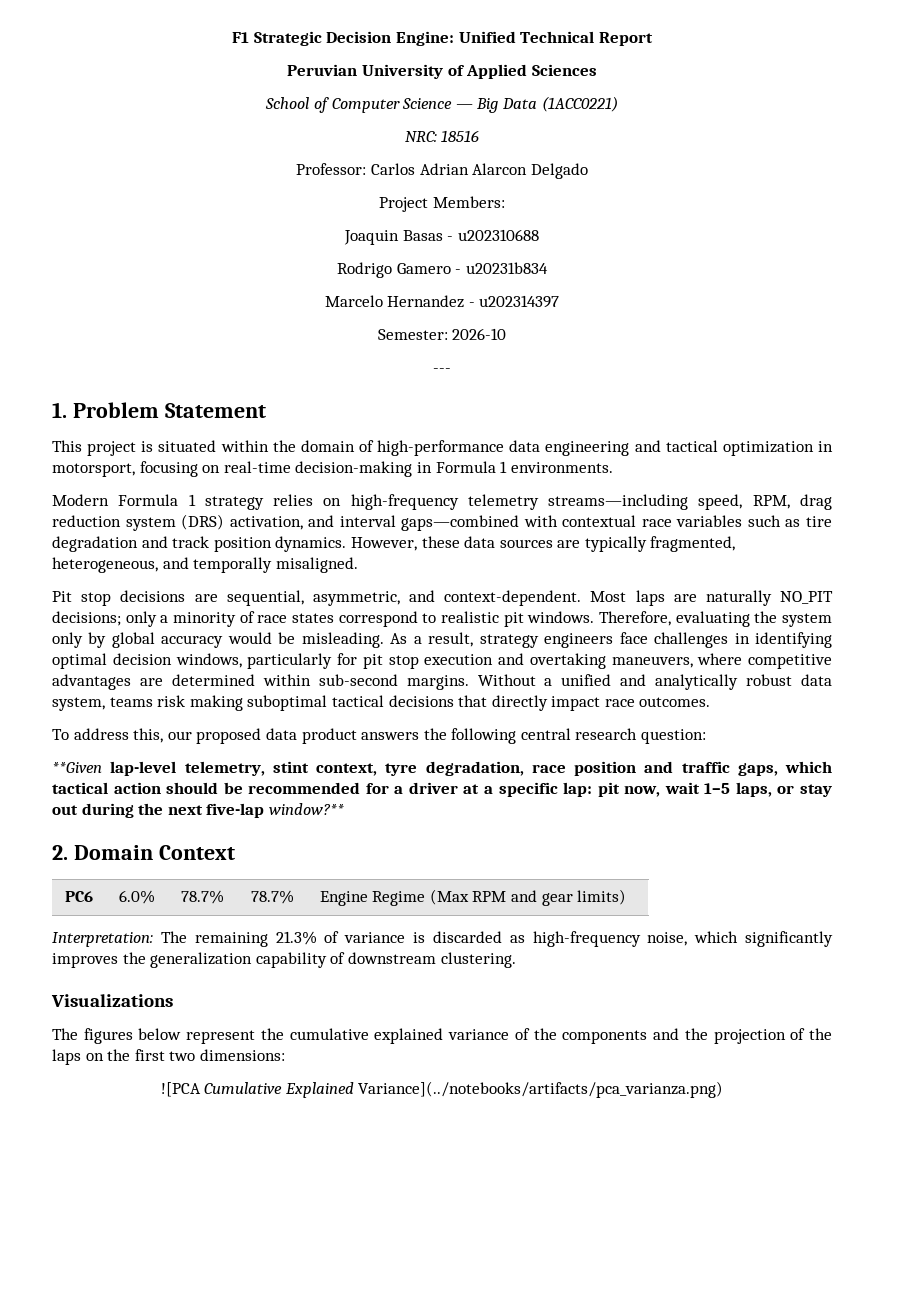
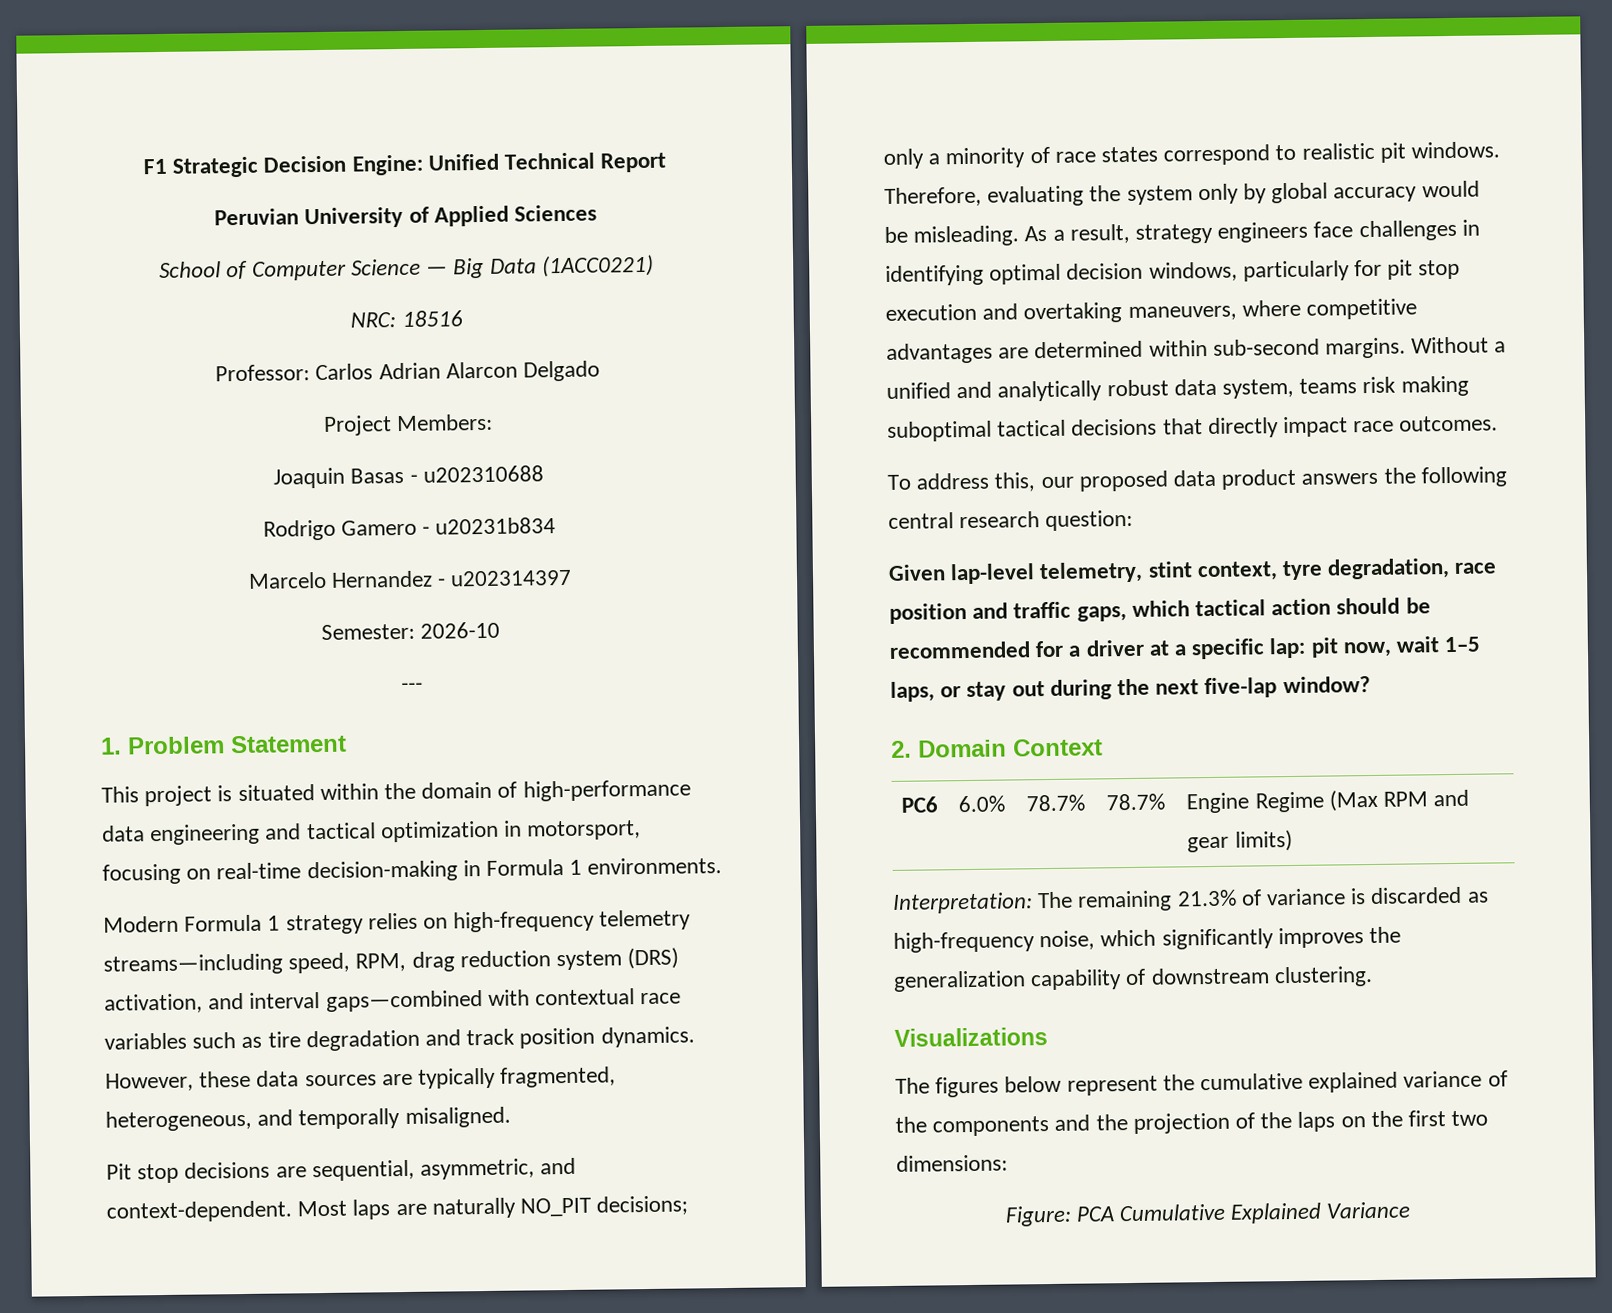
- **Given lap-level telemetry, stint context, tyre degradation, race position and traffic gaps, which tactical action should be recommended for a driver at a specific lap: pit now, wait 1–5 laps, or stay out during the next five-lap window?**
+ Given lap-level telemetry, stint context, tyre degradation, race position and traffic gaps, which tactical action should be recommended for a driver at a specific lap: pit now, wait 1–5 laps, or stay out during the next five-lap window?
- ![PCA Cumulative Explained Variance](../notebooks/artifacts/pca_varianza.png)
+ Figure: PCA Cumulative Explained Variance

